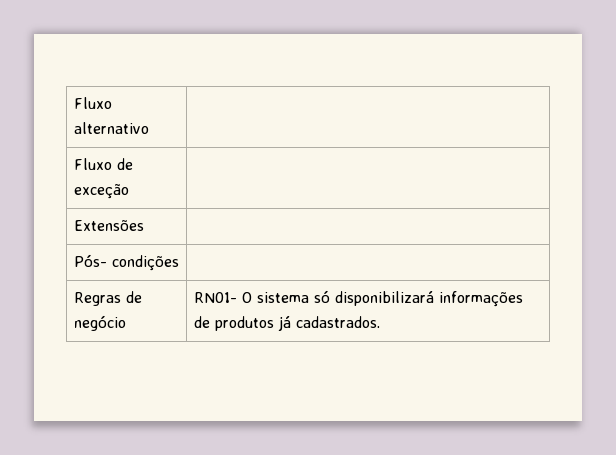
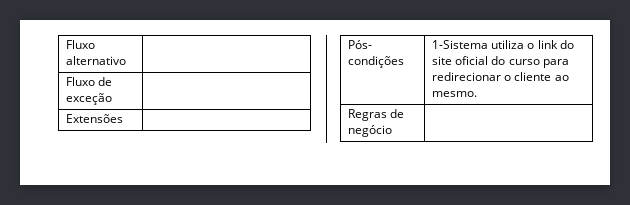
- Pós- condições |
- Regras de negócio | RN01- O sistema só disponibilizará informações de produtos já cadastrados.
+ Pós- condições | 1-Sistema utiliza o link do site oficial do curso para redirecionar o cliente ao mesmo.
+ Regras de negócio |

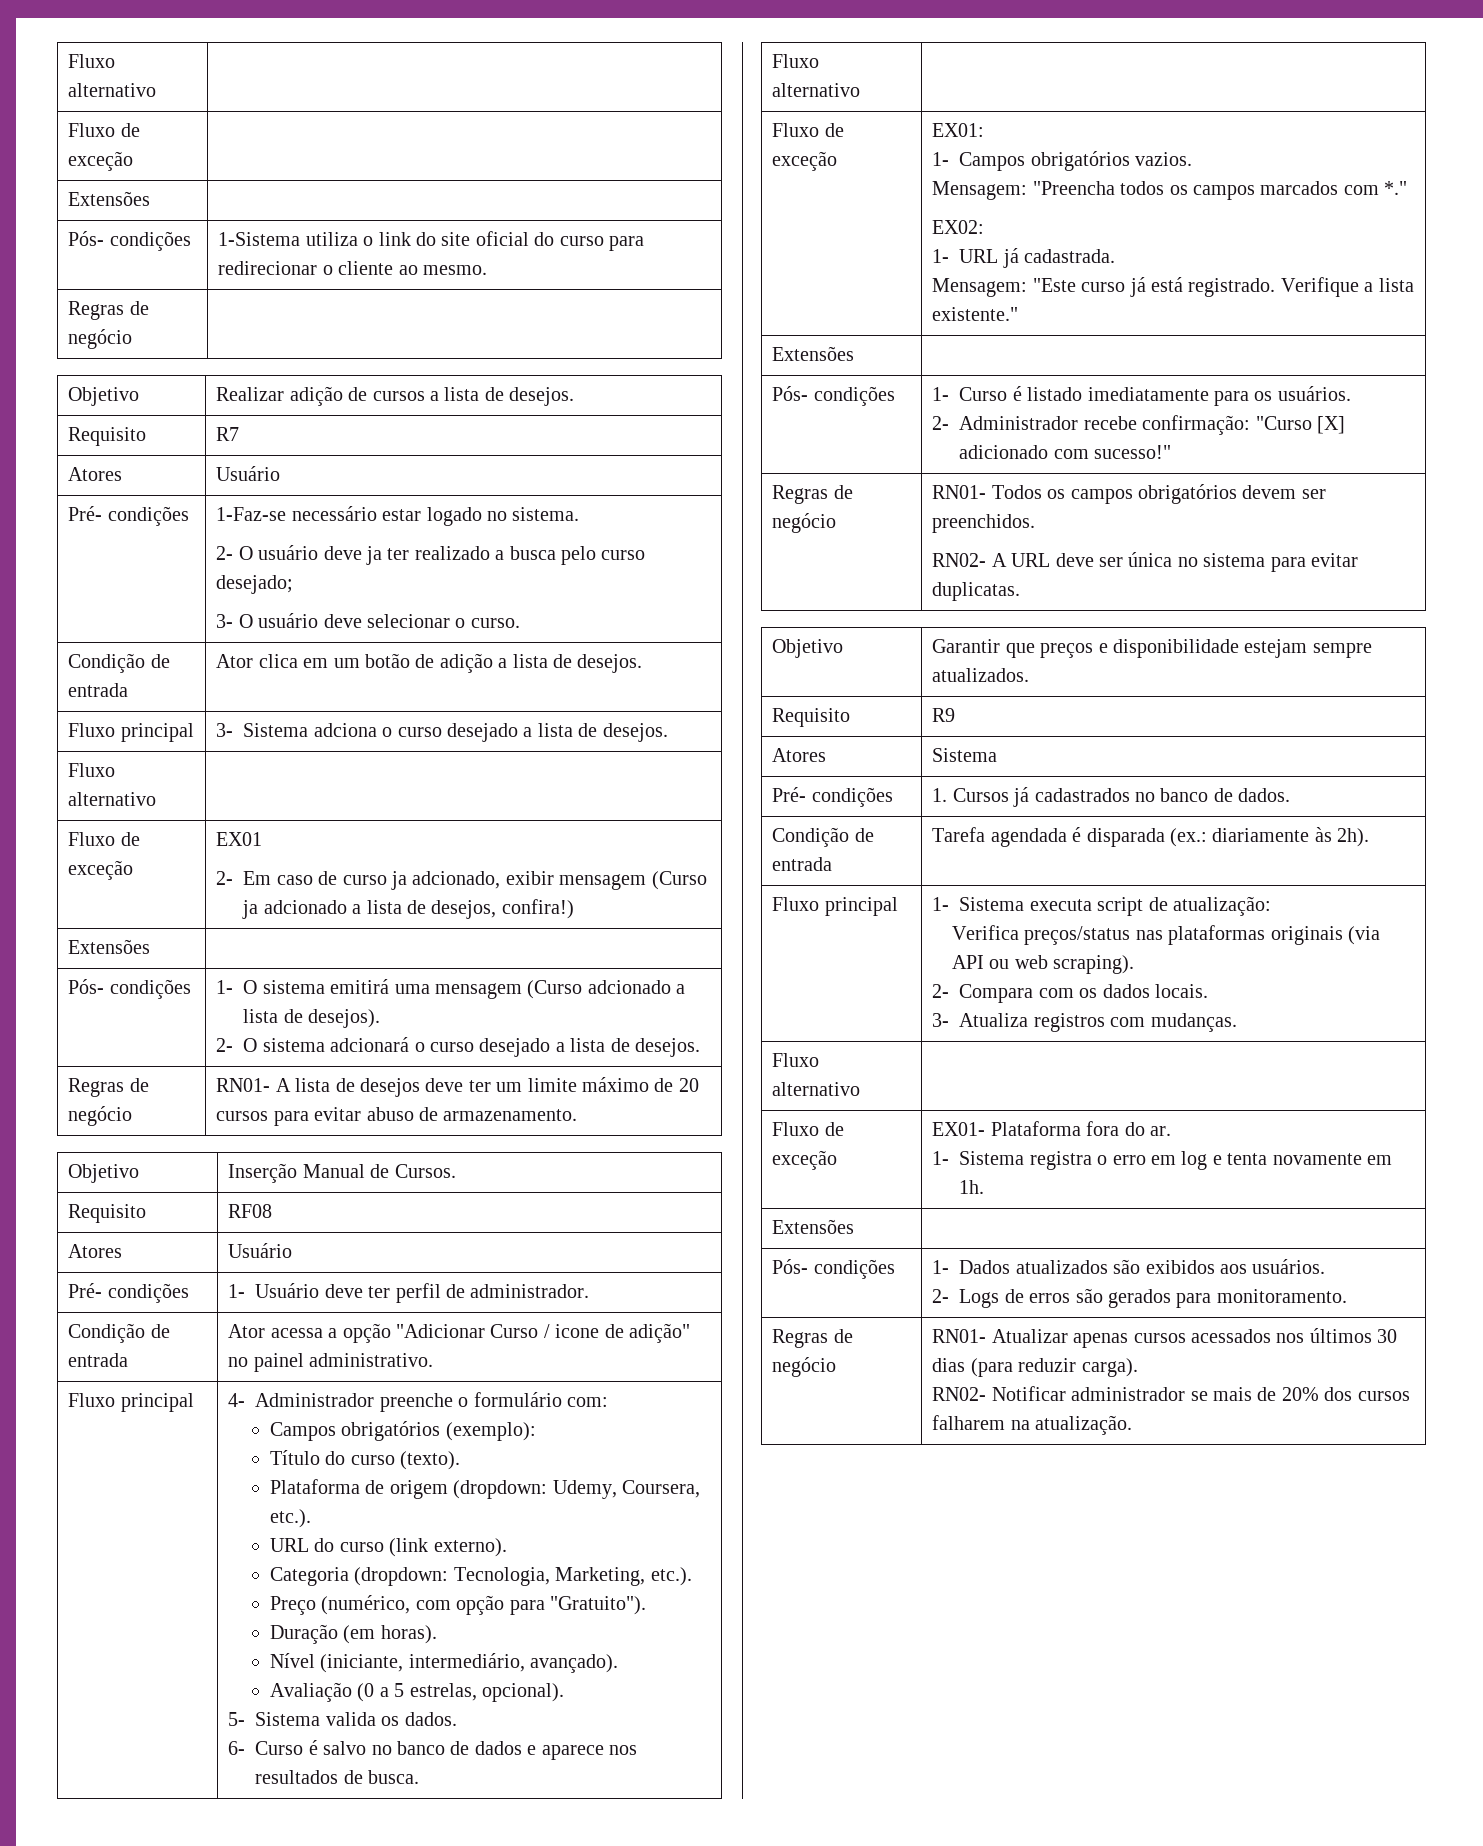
+ Objetivo | Realizar adição de cursos a lista de desejos.
+ Requisito | R7
+ Atores | Usuário
+ Pré- condições | 1-Faz-se necessário estar logado no sistema.
+ 2- O usuário deve ja ter realizado a busca pelo curso desejado;
+ 3- O usuário deve selecionar o curso.
+ Condição de entrada | Ator clica em um botão de adição a lista de desejos.
+ Fluxo principal | 3- Sistema adciona o curso desejado a lista de desejos.
+ Fluxo alternativo |
+ Fluxo de exceção | EX01
+ 2- Em caso de curso ja adcionado, exibir mensagem (Curso ja adcionado a lista de desejos, confira!)
+ Extensões |
+ Pós- condições | 1- O sistema emitirá uma mensagem (Curso adcionado a lista de desejos).
+ 2- O sistema adcionará o curso desejado a lista de desejos.
+ Regras de negócio | RN01- A lista de desejos deve ter um limite máximo de 20 cursos para evitar abuso de armazenamento.
+ Objetivo | Inserção Manual de Cursos.
+ Requisito | RF08
+ Atores | Usuário
+ Pré- condições | 1- Usuário deve ter perfil de administrador.
+ Condição de entrada | Ator acessa a opção "Adicionar Curso / icone de adição" no painel administrativo.
+ Fluxo principal | 4- Administrador preenche o formulário com:
+ Campos obrigatórios (exemplo):
+ Título do curso (texto).
+ Plataforma de origem (dropdown: Udemy, Coursera, etc.).
+ URL do curso (link externo).
+ Categoria (dropdown: Tecnologia, Marketing, etc.).
+ Preço (numérico, com opção para "Gratuito").
+ Duração (em horas).
+ Nível (iniciante, intermediário, avançado).
+ Avaliação (0 a 5 estrelas, opcional).
+ 5- Sistema valida os dados.
+ 6- Curso é salvo no banco de dados e aparece nos resultados de busca.
+ Fluxo alternativo |
+ Fluxo de exceção | EX01:
+ 1- Campos obrigatórios vazios.
+ Mensagem: "Preencha todos os campos marcados com *."
+ EX02:
+ 1- URL já cadastrada.
+ Mensagem: "Este curso já está registrado. Verifique a lista existente."
+ Extensões |
+ Pós- condições | 1- Curso é listado imediatamente para os usuários.
+ 2- Administrador recebe confirmação: "Curso [X] adicionado com sucesso!"
+ Regras de negócio | RN01- Todos os campos obrigatórios devem ser preenchidos.
+ RN02- A URL deve ser única no sistema para evitar duplicatas.
+ Objetivo | Garantir que preços e disponibilidade estejam sempre atualizados.
+ Requisito | R9
+ Atores | Sistema
+ Pré- condições | 1. Cursos já cadastrados no banco de dados.
+ Condição de entrada | Tarefa agendada é disparada (ex.: diariamente às 2h).
+ Fluxo principal | 1- Sistema executa script de atualização:
+ Verifica preços/status nas plataformas originais (via API ou web scraping).
+ 2- Compara com os dados locais.
+ 3- Atualiza registros com mudanças.
+ Fluxo alternativo |
+ Fluxo de exceção | EX01- Plataforma fora do ar.
+ 1- Sistema registra o erro em log e tenta novamente em 1h.
+ Extensões |
+ Pós- condições | 1- Dados atualizados são exibidos aos usuários.
+ 2- Logs de erros são gerados para monitoramento.
+ Regras de negócio | RN01- Atualizar apenas cursos acessados nos últimos 30 dias (para reduzir carga).
+ RN02- Notificar administrador se mais de 20% dos cursos falharem na atualização.

